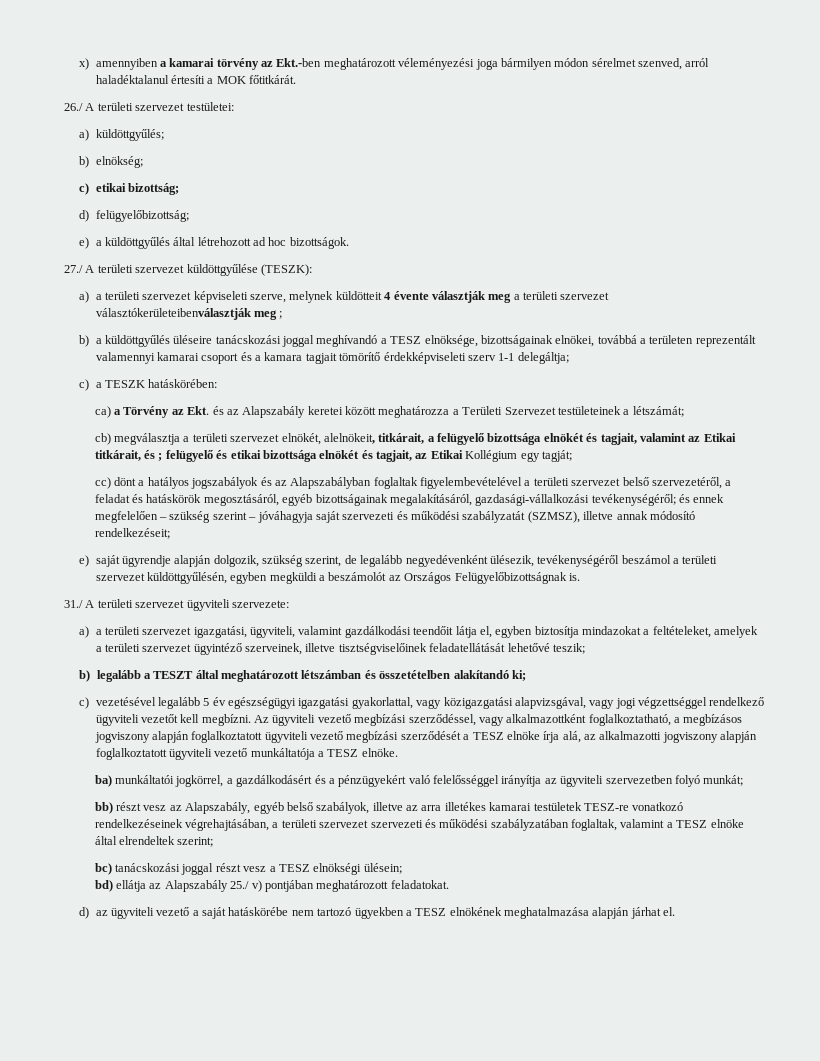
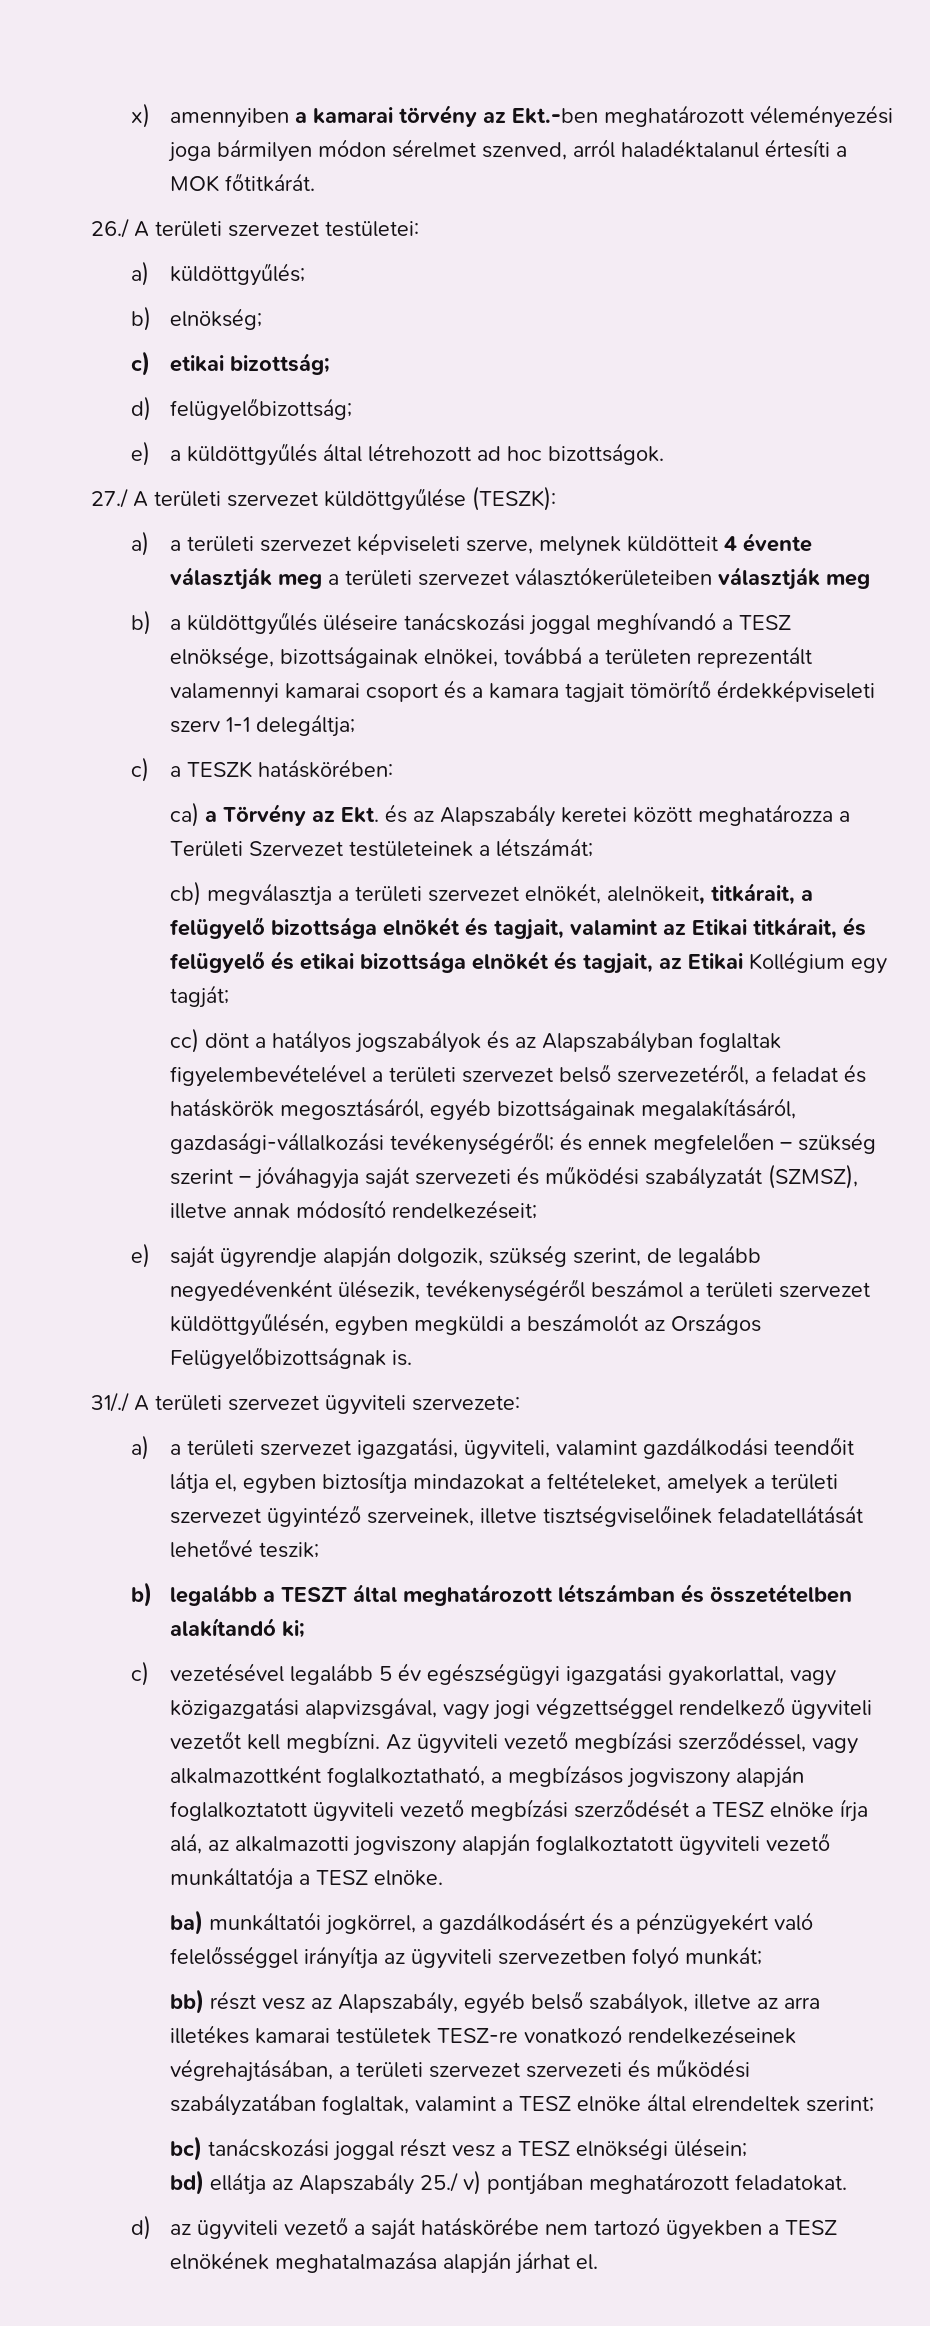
- a) a területi szervezet képviseleti szerve, melynek küldötteit 4 évente választják meg a területi szervezet választókerületeibenválasztják meg ;
+ a) a területi szervezet képviseleti szerve, melynek küldötteit 4 évente választják meg a területi szervezet választókerületeiben választják meg
- cb) megválasztja a területi szervezet elnökét, alelnökeit, titkárait, a felügyelő bizottsága elnökét és tagjait, valamint az Etikai titkárait, és ; felügyelő és etikai bizottsága elnökét és tagjait, az Etikai Kollégium egy tagját;
+ cb) megválasztja a területi szervezet elnökét, alelnökeit, titkárait, a felügyelő bizottsága elnökét és tagjait, valamint az Etikai titkárait, és felügyelő és etikai bizottsága elnökét és tagjait, az Etikai Kollégium egy tagját;
- 31./ A területi szervezet ügyviteli szervezete:
+ 31/./ A területi szervezet ügyviteli szervezete:

